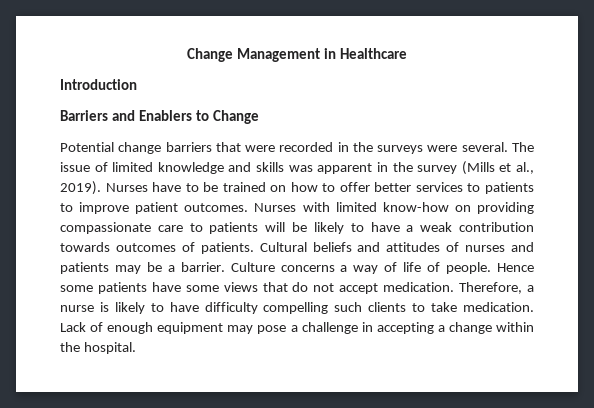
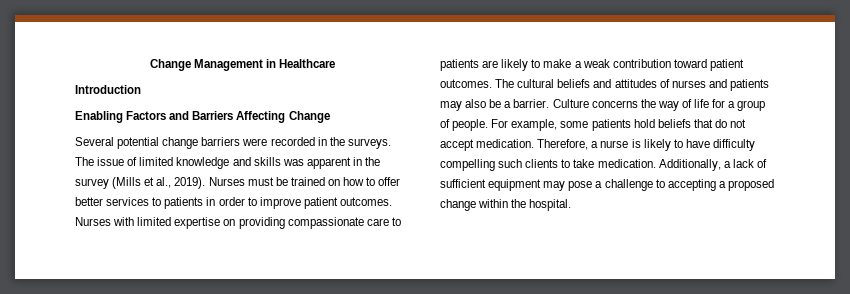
- Barriers and Enablers to Change
+ Enabling Factors and Barriers Affecting Change
- Potential change barriers that were recorded in the surveys were several.
+ Several potential change barriers were recorded in the surveys.
- Nurses have to be trained on how to offer better services to patients to improve patient outcomes.
+ Nurses must be trained on how to offer better services to patients in order to improve patient outcomes.
- Nurses with limited know-how on providing compassionate care to patients will be likely to have a weak contribution towards outcomes of patients. Cultural beliefs and attitudes of nurses and patients may be a barrier.
+ Nurses with limited expertise on providing compassionate care to patients are likely to make a weak contribution toward patient outcomes. The cultural beliefs and attitudes of nurses and patients may also be a barrier.
- Culture concerns a way of life of people. Hence some patients have some views that do not accept medication.
+ Culture concerns the way of life for a group of people. For example, some patients hold beliefs that do not accept medication.
- Lack of enough equipment may pose a challenge in accepting a change within the hospital.
+ Additionally, a lack of sufficient equipment may pose a challenge to accepting a proposed change within the hospital.

